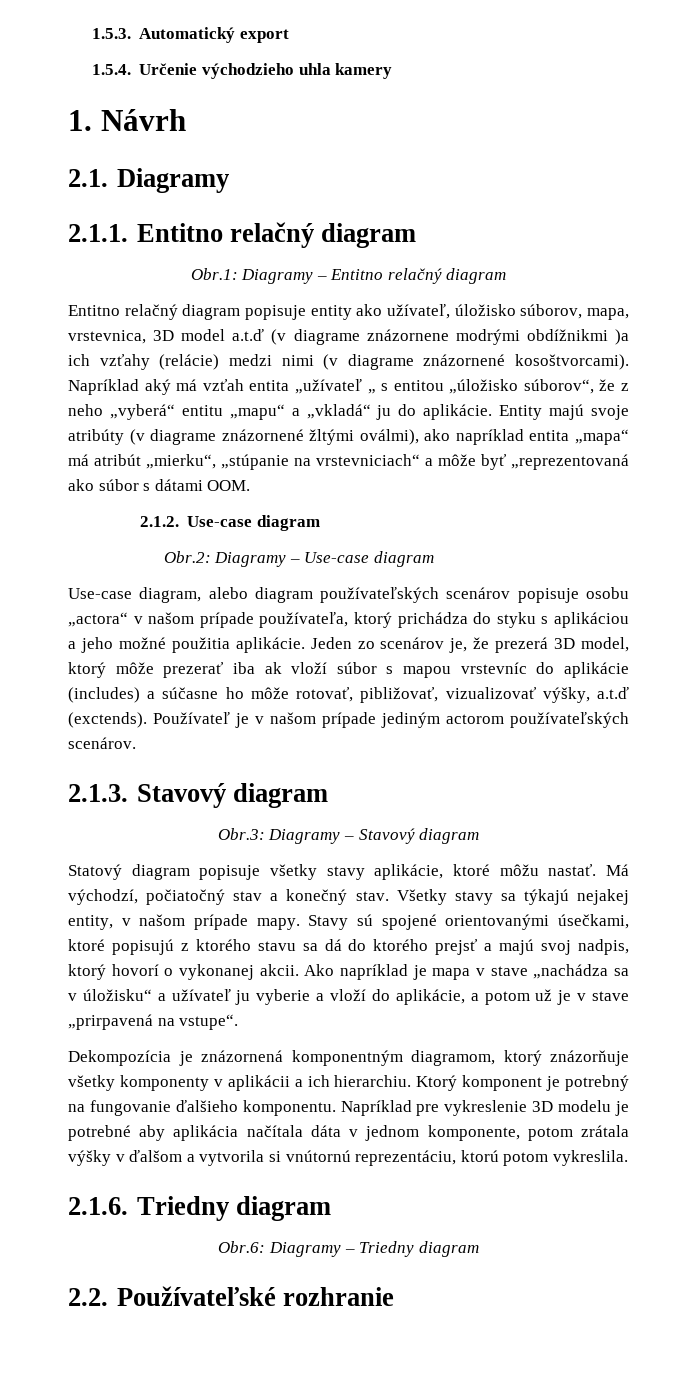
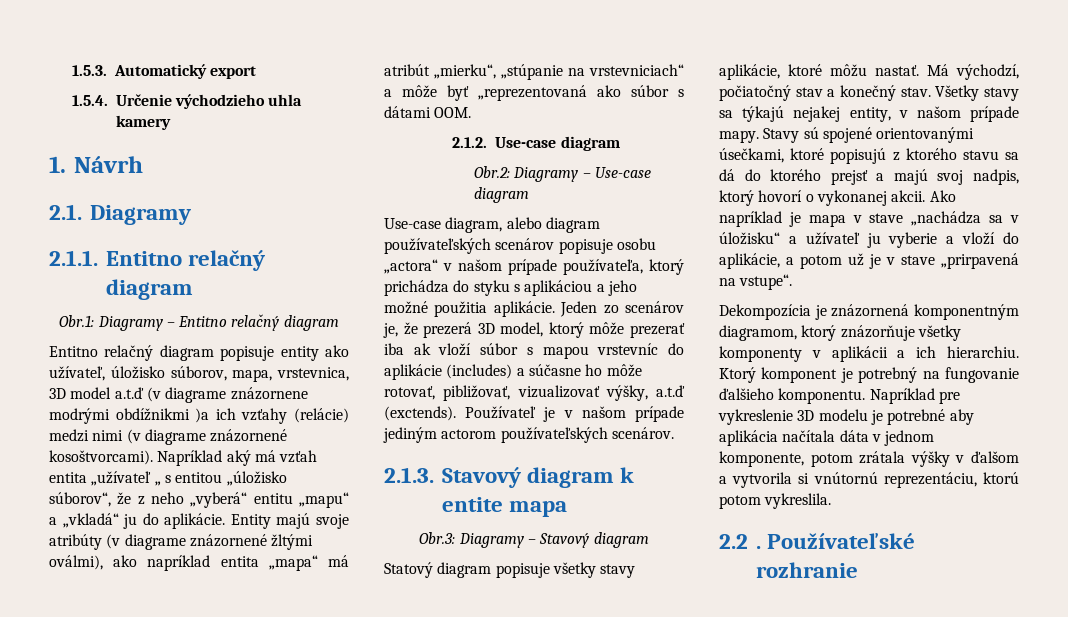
- 2.1.3. Stavový diagram
+ 2.1.3. Stavový diagram k entite mapa
- 2.1.6. Triedny diagram
- Obr.6: Diagramy – Triedny diagram
- 2.2. Používateľské rozhranie
+ 2.2 . Používateľské rozhranie

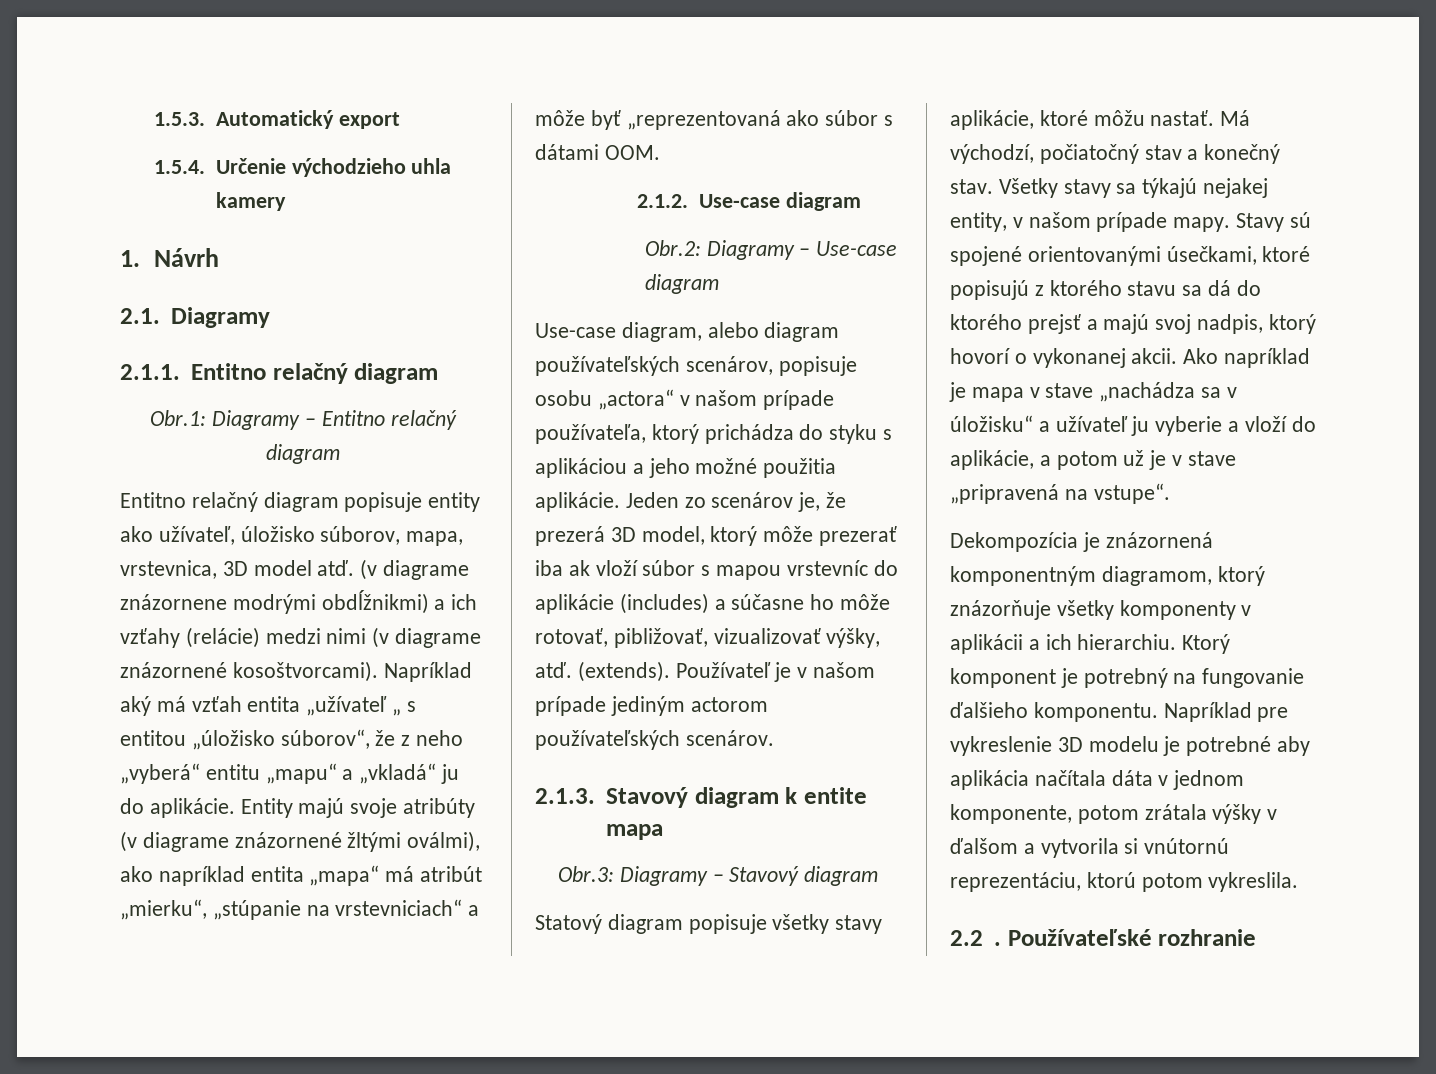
- Entitno relačný diagram popisuje entity ako užívateľ, úložisko súborov, mapa, vrstevnica, 3D model a.t.ď (v diagrame znázornene modrými obdížnikmi )a ich vzťahy (relácie) medzi nimi (v diagrame znázornené kosoštvorcami).
+ Entitno relačný diagram popisuje entity ako užívateľ, úložisko súborov, mapa, vrstevnica, 3D model atď. (v diagrame znázornene modrými obdĺžnikmi) a ich vzťahy (relácie) medzi nimi (v diagrame znázornené kosoštvorcami).
- Use-case diagram, alebo diagram používateľských scenárov popisuje osobu „actora“ v našom prípade používateľa, ktorý prichádza do styku s aplikáciou a jeho možné použitia aplikácie.
+ Use-case diagram, alebo diagram používateľských scenárov, popisuje osobu „actora“ v našom prípade používateľa, ktorý prichádza do styku s aplikáciou a jeho možné použitia aplikácie.
- Jeden zo scenárov je, že prezerá 3D model, ktorý môže prezerať iba ak vloží súbor s mapou vrstevníc do aplikácie (includes) a súčasne ho môže rotovať, pibližovať, vizualizovať výšky, a.t.ď (exctends).
+ Jeden zo scenárov je, že prezerá 3D model, ktorý môže prezerať iba ak vloží súbor s mapou vrstevníc do aplikácie (includes) a súčasne ho môže rotovať, pibližovať, vizualizovať výšky, atď. (extends).
- Ako napríklad je mapa v stave „nachádza sa v úložisku“ a užívateľ ju vyberie a vloží do aplikácie, a potom už je v stave „prirpavená na vstupe“.
+ Ako napríklad je mapa v stave „nachádza sa v úložisku“ a užívateľ ju vyberie a vloží do aplikácie, a potom už je v stave „pripravená na vstupe“.

